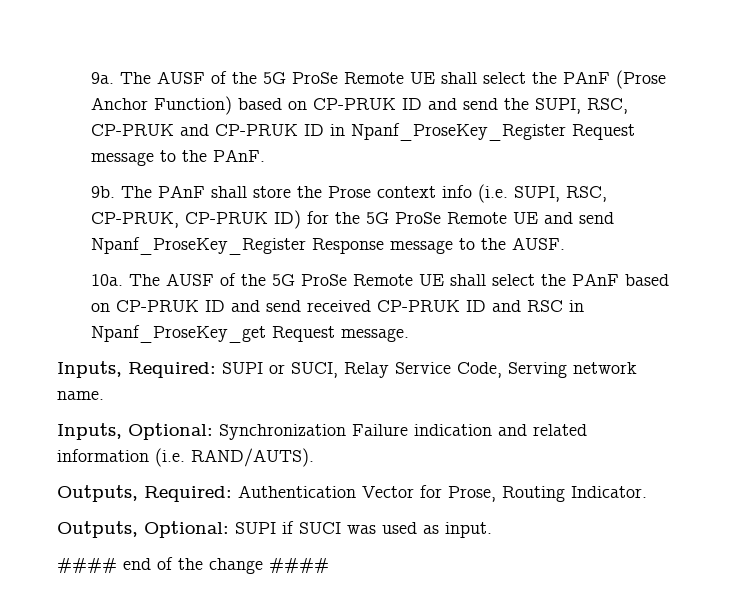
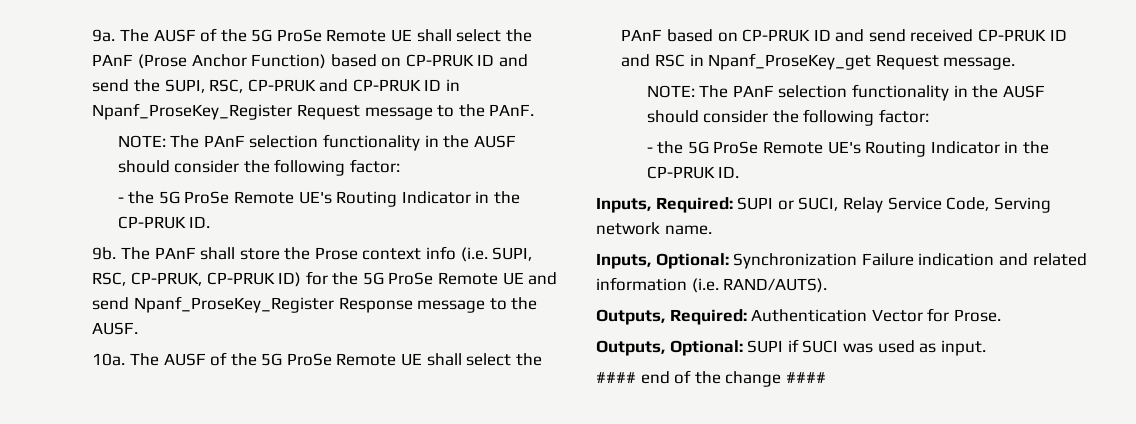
  The AUSF of the 5G ProSe Remote UE shall select the PAnF (Prose Anchor Function) based on CP-PRUK ID and send the SUPI, RSC, CP-PRUK and CP-PRUK ID in Npanf_ProseKey_Register Request message to the PAnF.
+ NOTE: The PAnF selection functionality in the AUSF should consider the following factor:
+ - the 5G ProSe Remote UE's Routing Indicator in the CP-PRUK ID.
  The AUSF of the 5G ProSe Remote UE shall select the PAnF based on CP-PRUK ID and send received CP-PRUK ID and RSC in Npanf_ProseKey_get Request message.
+ NOTE: The PAnF selection functionality in the AUSF should consider the following factor:
+ - the 5G ProSe Remote UE's Routing Indicator in the CP-PRUK ID.
- Outputs, Required: Authentication Vector for Prose, Routing Indicator.
+ Outputs, Required: Authentication Vector for Prose.

